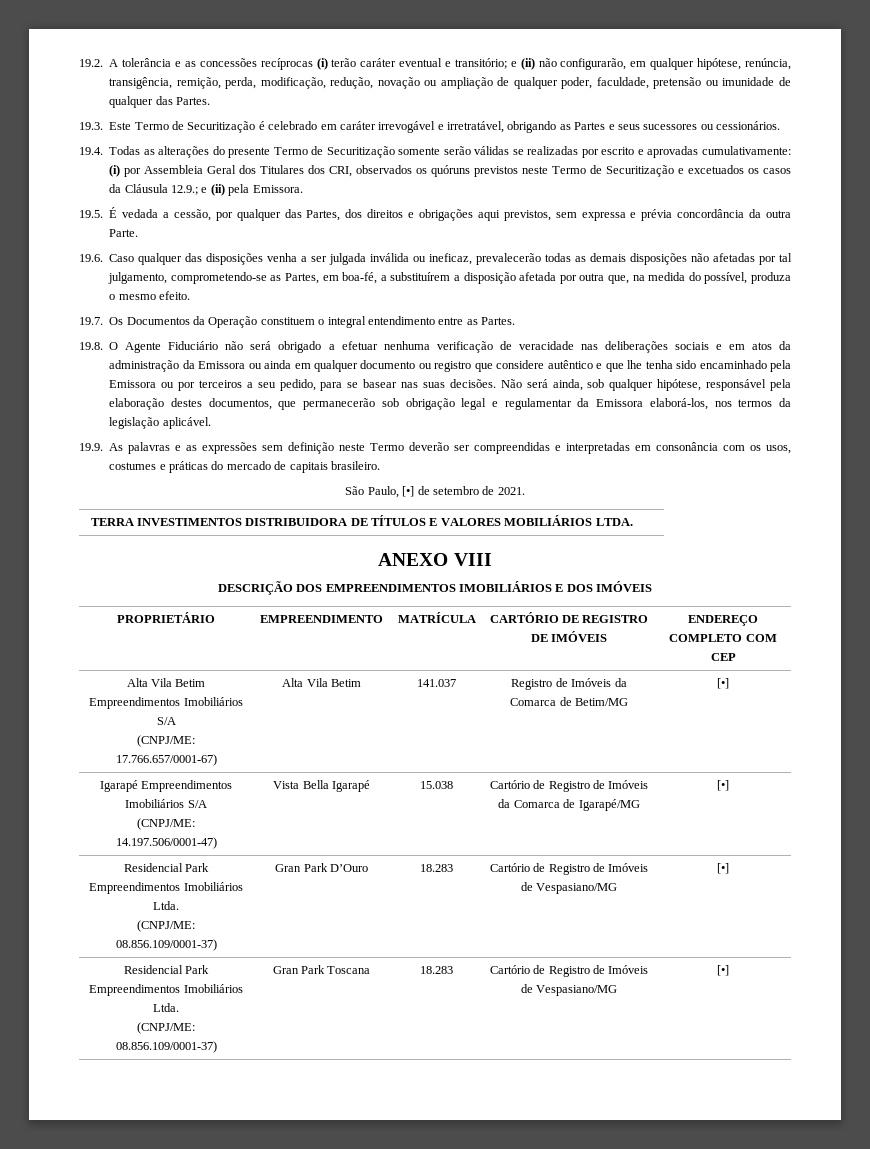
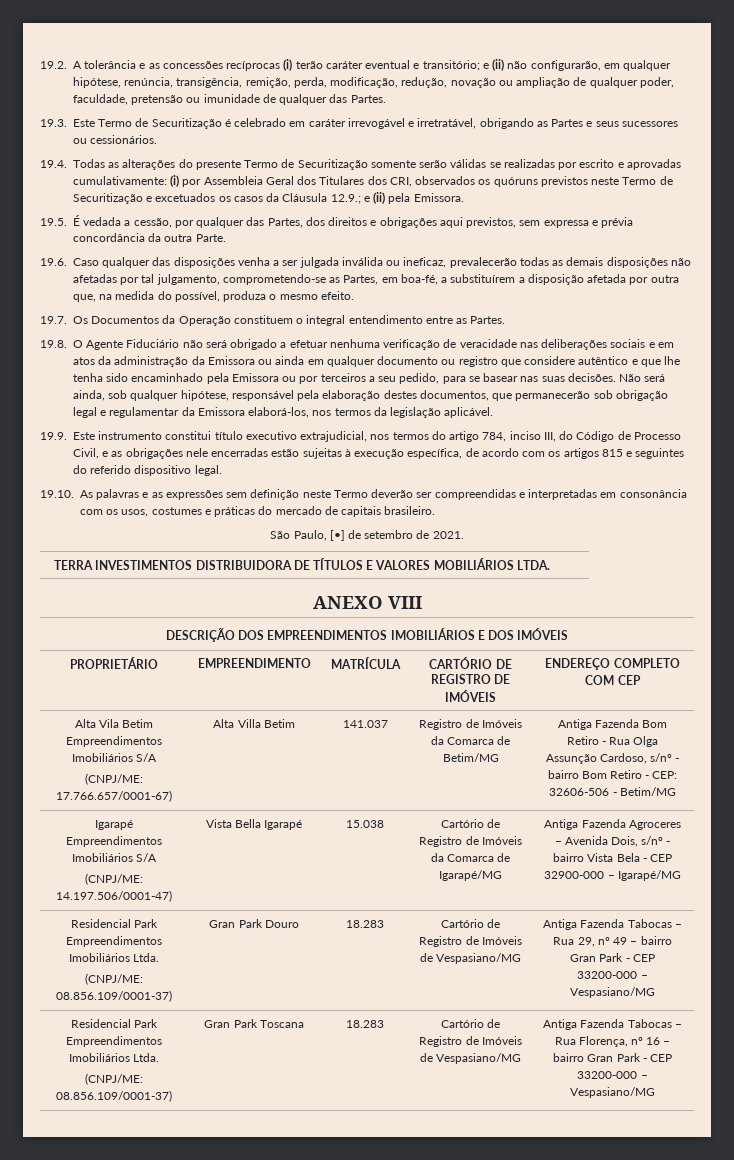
- 19.9. As palavras e as expressões sem definição neste Termo deverão ser compreendidas e interpretadas em consonância com os usos, costumes e práticas do mercado de capitais brasileiro.
+ 19.9. Este instrumento constitui título executivo extrajudicial, nos termos do artigo 784, inciso III, do Código de Processo Civil, e as obrigações nele encerradas estão sujeitas à execução específica, de acordo com os artigos 815 e seguintes do referido dispositivo legal.
+ 19.10. As palavras e as expressões sem definição neste Termo deverão ser compreendidas e interpretadas em consonância com os usos, costumes e práticas do mercado de capitais brasileiro.
  Alta Vila Betim Empreendimentos Imobiliários S/A
- (CNPJ/ME: 17.766.657/0001-67) | Alta Vila Betim | 141.037 | Registro de Imóveis da Comarca de Betim/MG | [•]
+ (CNPJ/ME: 17.766.657/0001-67) | Alta Villa Betim | 141.037 | Registro de Imóveis da Comarca de Betim/MG | Antiga Fazenda Bom Retiro - Rua Olga Assunção Cardoso, s/nº - bairro Bom Retiro - CEP: 32606-506 - Betim/MG
  Igarapé Empreendimentos Imobiliários S/A
- (CNPJ/ME: 14.197.506/0001-47) | Vista Bella Igarapé | 15.038 | Cartório de Registro de Imóveis da Comarca de Igarapé/MG | [•]
+ (CNPJ/ME: 14.197.506/0001-47) | Vista Bella Igarapé | 15.038 | Cartório de Registro de Imóveis da Comarca de Igarapé/MG | Antiga Fazenda Agroceres – Avenida Dois, s/nº - bairro Vista Bela - CEP 32900-000 – Igarapé/MG
  Residencial Park Empreendimentos Imobiliários Ltda.
- (CNPJ/ME: 08.856.109/0001-37) | Gran Park D’Ouro | 18.283 | Cartório de Registro de Imóveis de Vespasiano/MG | [•]
+ (CNPJ/ME: 08.856.109/0001-37) | Gran Park Douro | 18.283 | Cartório de Registro de Imóveis de Vespasiano/MG | Antiga Fazenda Tabocas – Rua 29, nº 49 – bairro Gran Park - CEP 33200-000 – Vespasiano/MG
  Residencial Park Empreendimentos Imobiliários Ltda.
- (CNPJ/ME: 08.856.109/0001-37) | Gran Park Toscana | 18.283 | Cartório de Registro de Imóveis de Vespasiano/MG | [•]
+ (CNPJ/ME: 08.856.109/0001-37) | Gran Park Toscana | 18.283 | Cartório de Registro de Imóveis de Vespasiano/MG | Antiga Fazenda Tabocas – Rua Florença, nº 16 – bairro Gran Park - CEP 33200-000 – Vespasiano/MG

